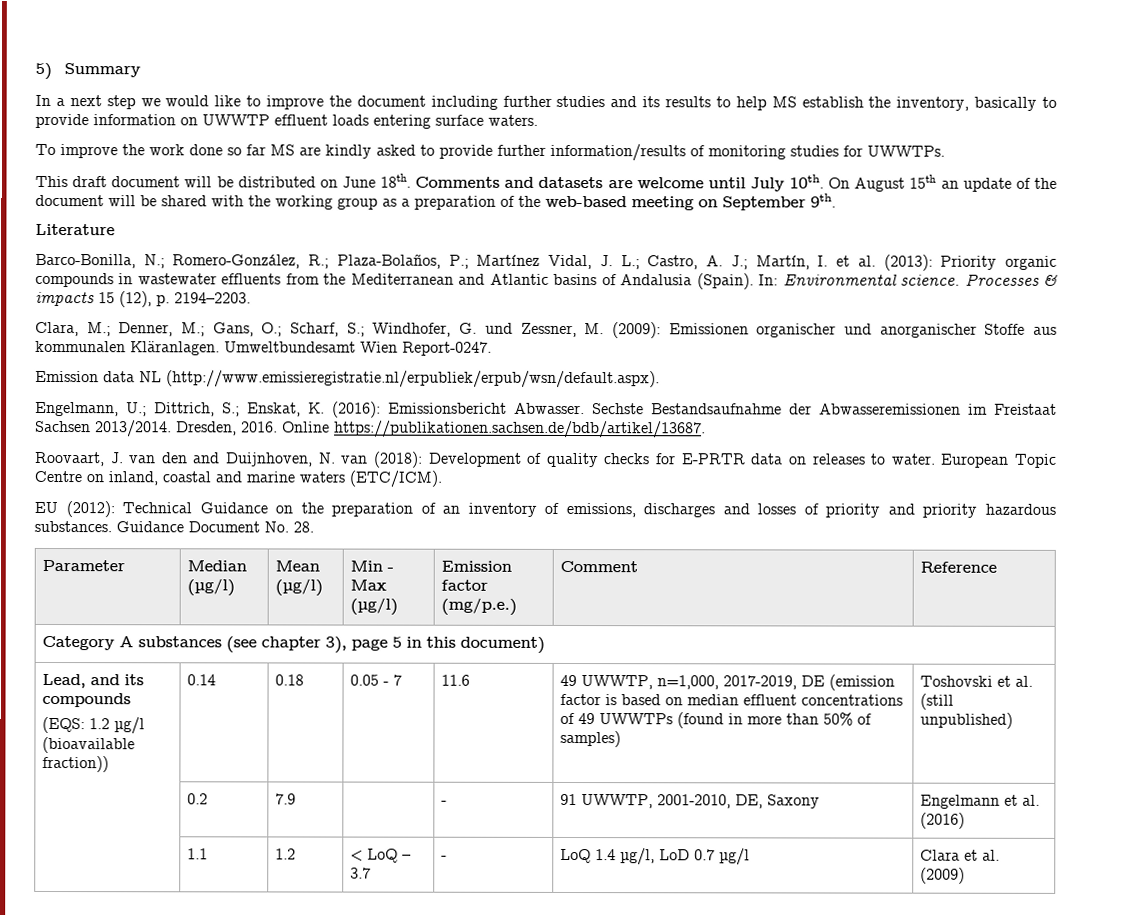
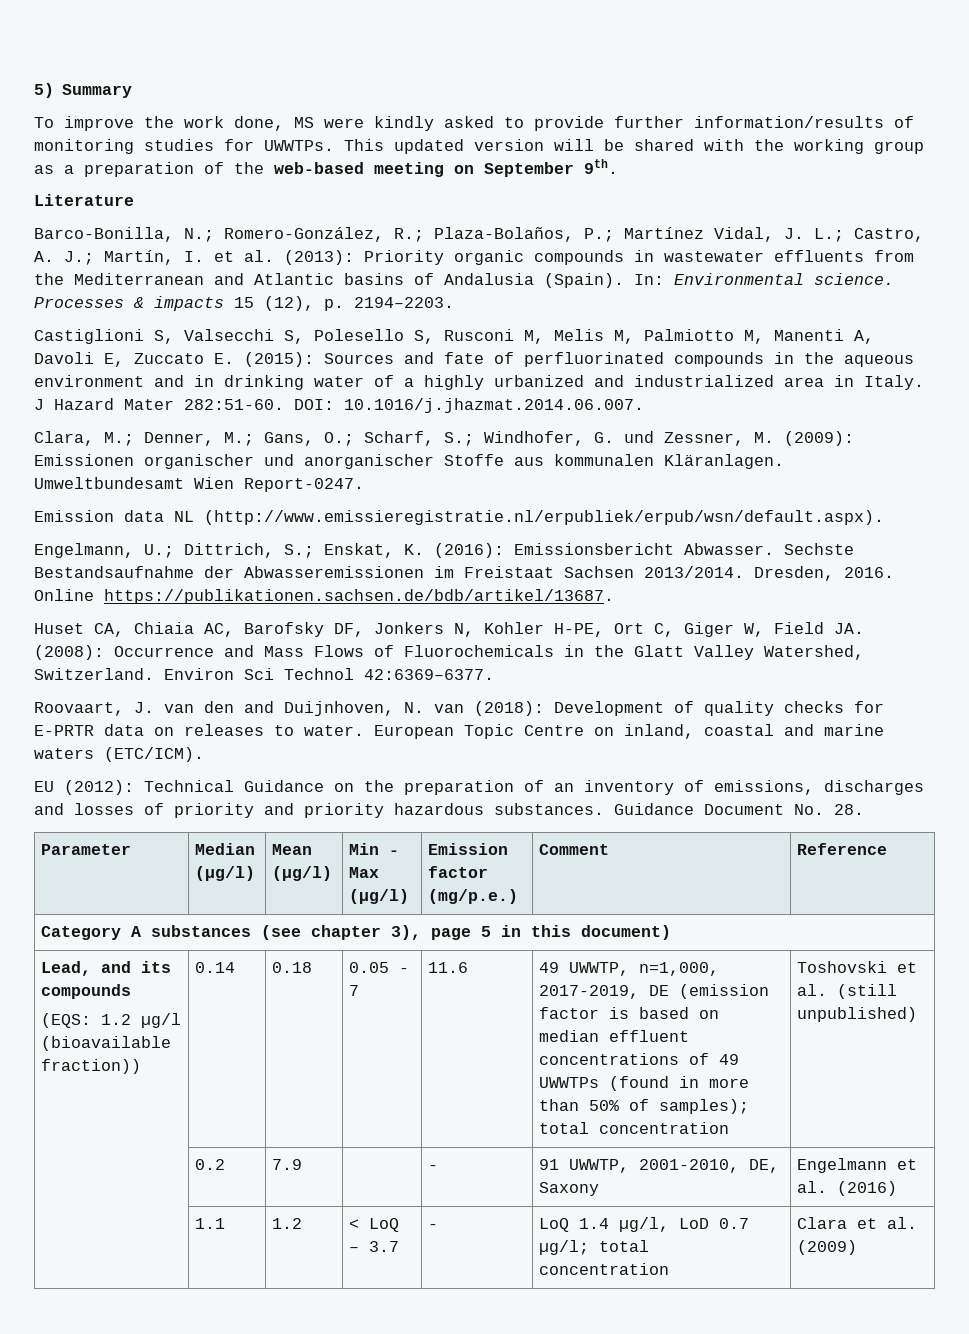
- In a next step we would like to improve the document including further studies and its results to help MS establish the inventory, basically to provide information on UWWTP effluent loads entering surface waters.
- To improve the work done so far MS are kindly asked to provide further information/results of monitoring studies for UWWTPs.
- This draft document will be distributed on June 18th. Comments and datasets are welcome until July 10th. On August 15th an update of the document will be shared with the working group as a preparation of the web-based meeting on September 9th.
+ To improve the work done, MS were kindly asked to provide further information/results of monitoring studies for UWWTPs. This updated version will be shared with the working group as a preparation of the web-based meeting on September 9th.
+ Castiglioni S, Valsecchi S, Polesello S, Rusconi M, Melis M, Palmiotto M, Manenti A, Davoli E, Zuccato E. (2015): Sources and fate of perfluorinated compounds in the aqueous environment and in drinking water of a highly urbanized and industrialized area in Italy. J Hazard Mater 282:51-60. DOI: 10.1016/j.jhazmat.2014.06.007.
+ Huset CA, Chiaia AC, Barofsky DF, Jonkers N, Kohler H-PE, Ort C, Giger W, Field JA. (2008): Occurrence and Mass Flows of Fluorochemicals in the Glatt Valley Watershed, Switzerland. Environ Sci Technol 42:6369–6377.
- 49 UWWTP, n=1,000, 2017-2019, DE (emission factor is based on median effluent concentrations of 49 UWWTPs (found in more than 50% of samples)
+ 49 UWWTP, n=1,000, 2017-2019, DE (emission factor is based on median effluent concentrations of 49 UWWTPs (found in more than 50% of samples); total concentration
- | 1.1 | 1.2 | < LoQ – 3.7 | - | LoQ 1.4 µg/l, LoD 0.7 µg/l | Clara et al. (2009)
+ | 1.1 | 1.2 | < LoQ – 3.7 | - | LoQ 1.4 µg/l, LoD 0.7 µg/l; total concentration | Clara et al. (2009)

